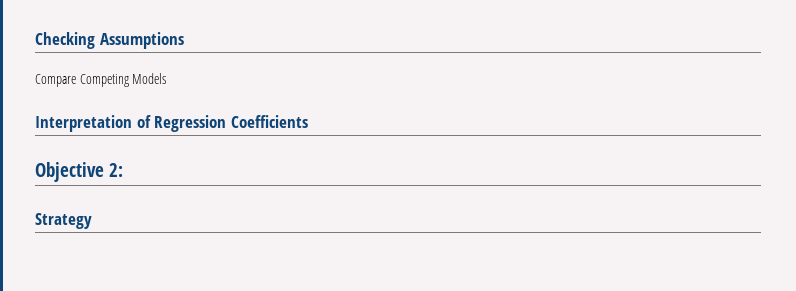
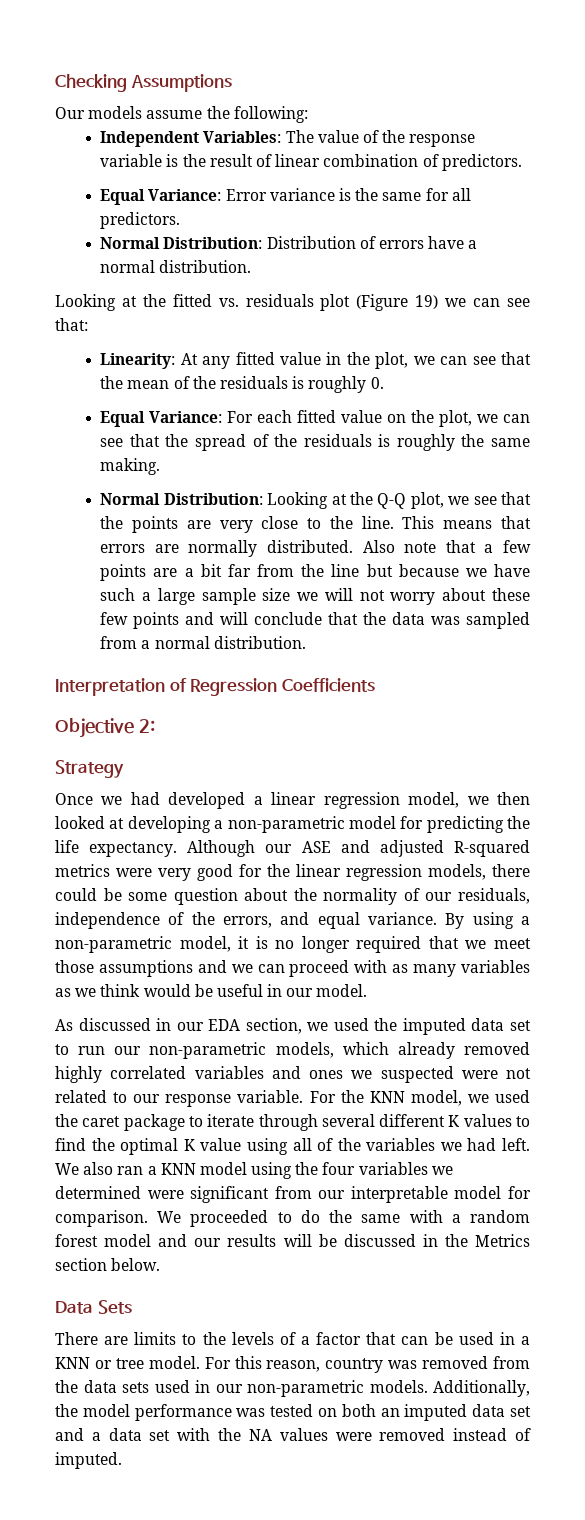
- Compare Competing Models
+ Our models assume the following:
+ Independent Variables: The value of the response variable is the result of linear combination of predictors.
+ Equal Variance: Error variance is the same for all predictors.
+ Normal Distribution: Distribution of errors have a normal distribution.
+ Looking at the fitted vs. residuals plot (Figure 19) we can see that:
+ Linearity: At any fitted value in the plot, we can see that the mean of the residuals is roughly 0.
+ Equal Variance: For each fitted value on the plot, we can see that the spread of the residuals is roughly the same making.
+ Normal Distribution: Looking at the Q-Q plot, we see that the points are very close to the line. This means that errors are normally distributed. Also note that a few points are a bit far from the line but because we have such a large sample size we will not worry about these few points and will conclude that the data was sampled from a normal distribution.
+ Once we had developed a linear regression model, we then looked at developing a non-parametric model for predicting the life expectancy. Although our ASE and adjusted R-squared metrics were very good for the linear regression models, there could be some question about the normality of our residuals, independence of the errors, and equal variance. By using a non-parametric model, it is no longer required that we meet those assumptions and we can proceed with as many variables as we think would be useful in our model.
+ As discussed in our EDA section, we used the imputed data set to run our non-parametric models, which already removed highly correlated variables and ones we suspected were not related to our response variable. For the KNN model, we used the caret package to iterate through several different K values to find the optimal K value using all of the variables we had left. We also ran a KNN model using the four variables we determined were significant from our interpretable model for comparison. We proceeded to do the same with a random forest model and our results will be discussed in the Metrics section below.
+ Data Sets
+ There are limits to the levels of a factor that can be used in a KNN or tree model. For this reason, country was removed from the data sets used in our non-parametric models. Additionally, the model performance was tested on both an imputed data set and a data set with the NA values were removed instead of imputed.

